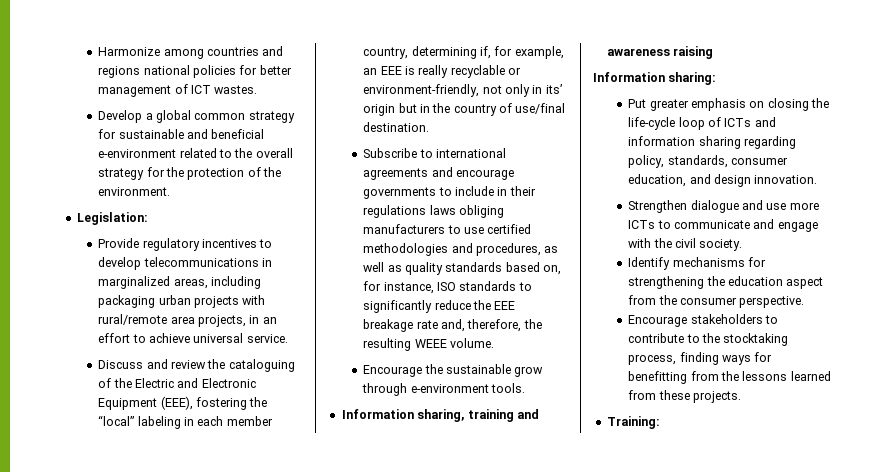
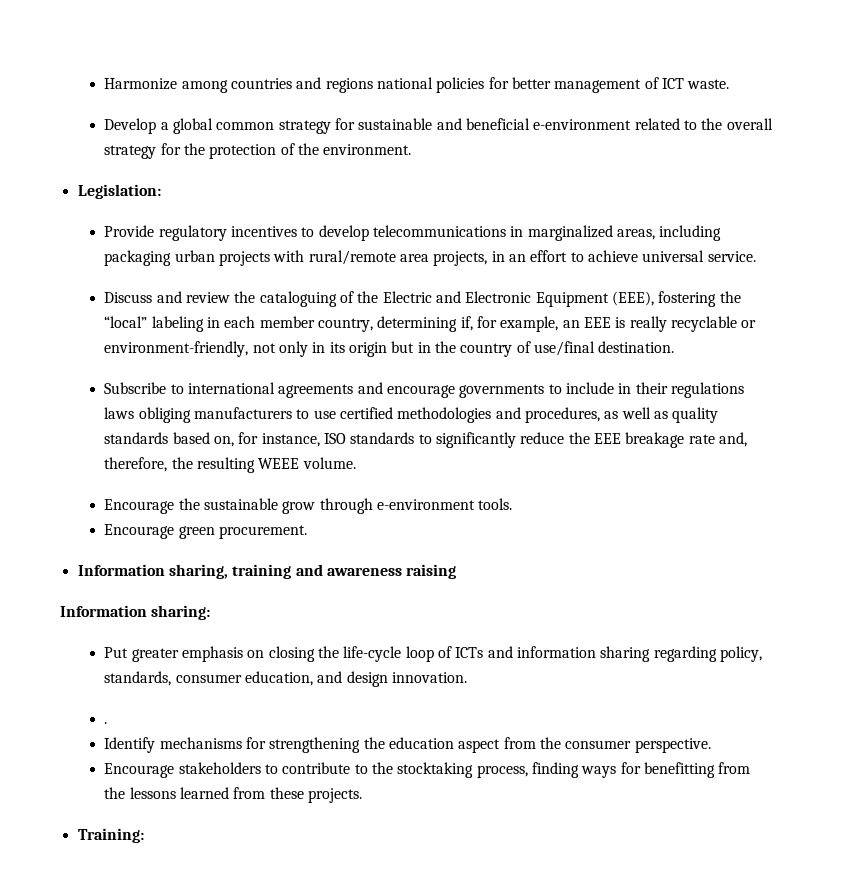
- Harmonize among countries and regions national policies for better management of ICT wastes.
+ Harmonize among countries and regions national policies for better management of ICT waste.
- Discuss and review the cataloguing of the Electric and Electronic Equipment (EEE), fostering the “local” labeling in each member country, determining if, for example, an EEE is really recyclable or environment-friendly, not only in its’ origin but in the country of use/final destination.
+ Discuss and review the cataloguing of the Electric and Electronic Equipment (EEE), fostering the “local” labeling in each member country, determining if, for example, an EEE is really recyclable or environment-friendly, not only in its origin but in the country of use/final destination.
+ Encourage green procurement.
- Strengthen dialogue and use more ICTs to communicate and engage with the civil society.
+ .

